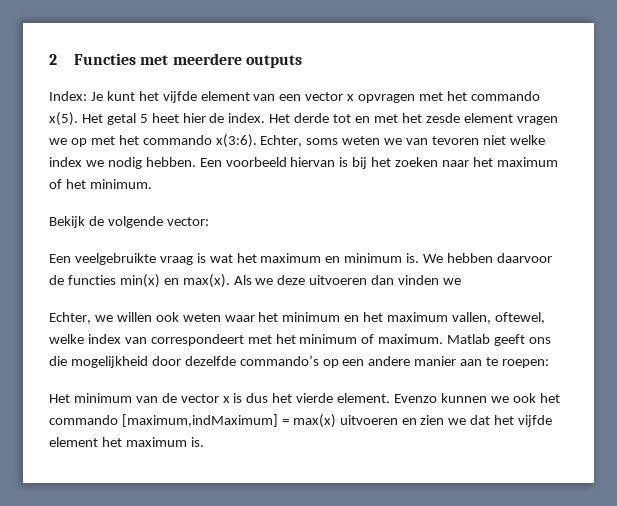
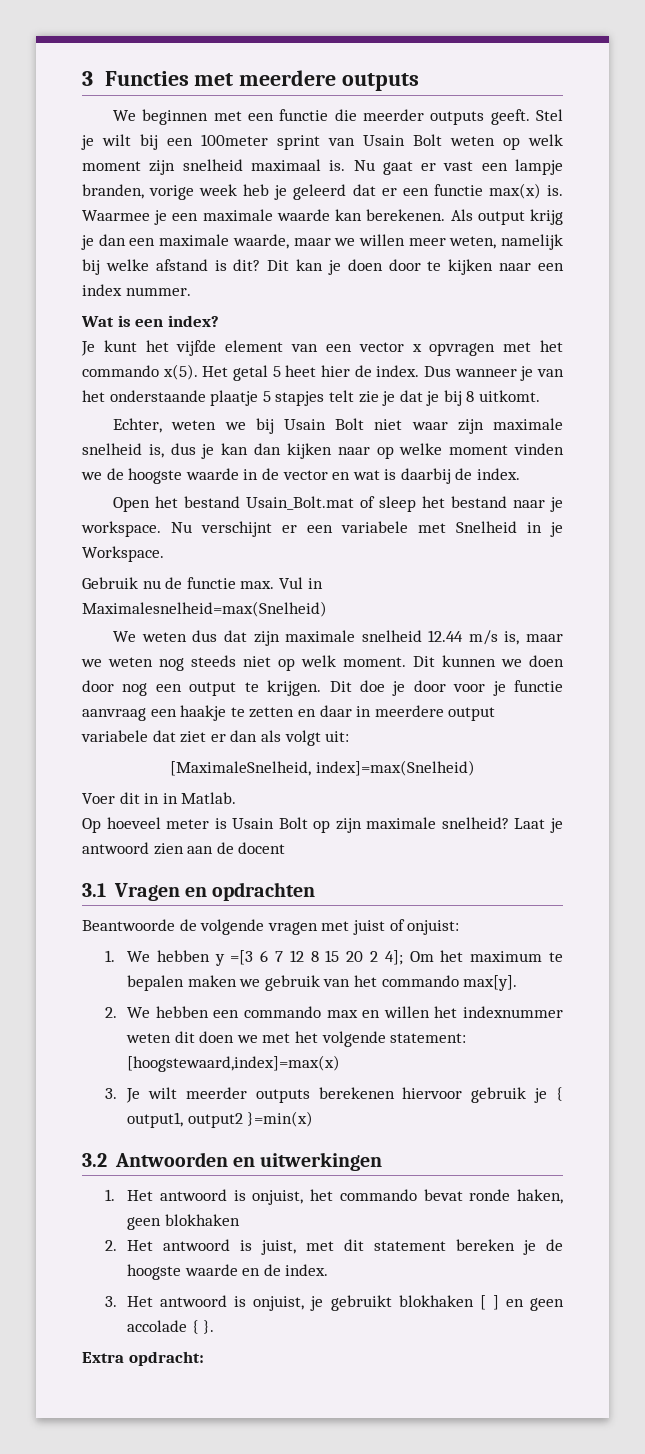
- 2 Functies met meerdere outputs
+ 3 Functies met meerdere outputs
- Index: Je kunt het vijfde element van een vector x opvragen met het commando x(5).
+ We beginnen met een functie die meerder outputs geeft. Stel je wilt bij een 100meter sprint van Usain Bolt weten op welk moment zijn snelheid maximaal is. Nu gaat er vast een lampje branden, vorige week heb je geleerd dat er een functie max(x) is. Waarmee je een maximale waarde kan berekenen. Als output krijg je dan een maximale waarde, maar we willen meer weten, namelijk bij welke afstand is dit? Dit kan je doen door te kijken naar een index nummer.
+ Wat is een index?
+ Je kunt het vijfde element van een vector x opvragen met het commando x(5).
- Het derde tot en met het zesde element vragen we op met het commando x(3:6). Echter, soms weten we van tevoren niet welke index we nodig hebben. Een voorbeeld hiervan is bij het zoeken naar het maximum of het minimum.
- Bekijk de volgende vector:
- Een veelgebruikte vraag is wat het maximum en minimum is. We hebben daarvoor de functies min(x) en max(x). Als we deze uitvoeren dan vinden we
- Echter, we willen ook weten waar het minimum en het maximum vallen, oftewel, welke index van correspondeert met het minimum of maximum. Matlab geeft ons die mogelijkheid door dezelfde commando’s op een andere manier aan te roepen:
- Het minimum van de vector x is dus het vierde element. Evenzo kunnen we ook het commando [maximum,indMaximum] = max(x) uitvoeren en zien we dat het vijfde element het maximum is.
+ Dus wanneer je van het onderstaande plaatje 5 stapjes telt zie je dat je bij 8 uitkomt.
+ Echter, weten we bij Usain Bolt niet waar zijn maximale snelheid is, dus je kan dan kijken naar op welke moment vinden we de hoogste waarde in de vector en wat is daarbij de index.
+ Open het bestand Usain_Bolt.mat of sleep het bestand naar je workspace. Nu verschijnt er een variabele met Snelheid in je Workspace.
+ Gebruik nu de functie max. Vul in Maximalesnelheid=max(Snelheid)
+ We weten dus dat zijn maximale snelheid 12.44 m/s is, maar we weten nog steeds niet op welk moment. Dit kunnen we doen door nog een output te krijgen. Dit doe je door voor je functie aanvraag een haakje te zetten en daar in meerdere output variabele dat ziet er dan als volgt uit:
+ [MaximaleSnelheid, index]=max(Snelheid)
+ Voer dit in in Matlab.
+ Op hoeveel meter is Usain Bolt op zijn maximale snelheid? Laat je antwoord zien aan de docent
+ 3.1 Vragen en opdrachten
+ Beantwoorde de volgende vragen met juist of onjuist:
+ 1. We hebben y =[3 6 7 12 8 15 20 2 4]; Om het maximum te bepalen maken we gebruik van het commando max[y].
+ 2. We hebben een commando max en willen het indexnummer weten dit doen we met het volgende statement: [hoogstewaard,index]=max(x)
+ 3. Je wilt meerder outputs berekenen hiervoor gebruik je { output1, output2 }=min(x)
+ 3.2 Antwoorden en uitwerkingen
+ 1. Het antwoord is onjuist, het commando bevat ronde haken, geen blokhaken
+ 2. Het antwoord is juist, met dit statement bereken je de hoogste waarde en de index.
+ 3. Het antwoord is onjuist, je gebruikt blokhaken [ ] en geen accolade { }.
+ Extra opdracht:

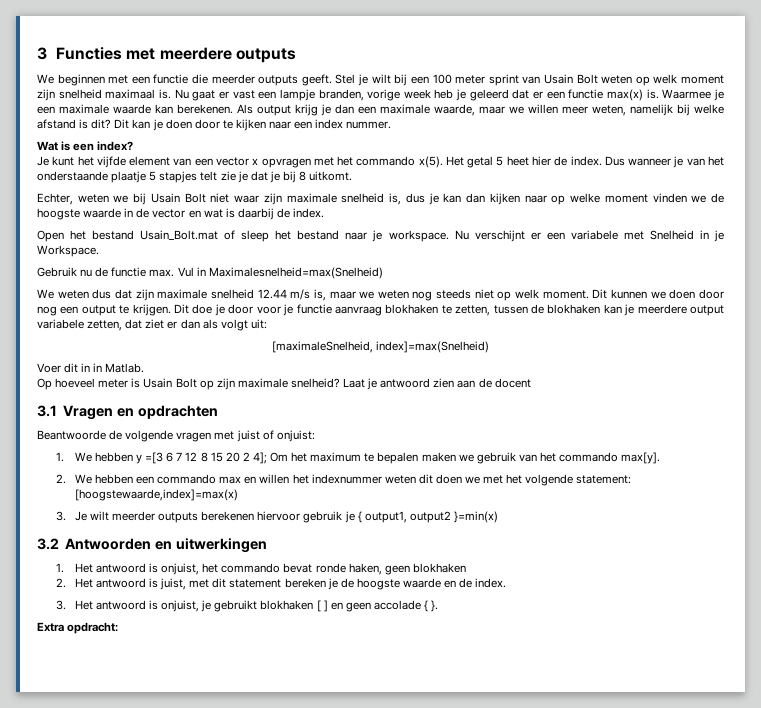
- Stel je wilt bij een 100meter sprint van Usain Bolt weten op welk moment zijn snelheid maximaal is.
+ Stel je wilt bij een 100 meter sprint van Usain Bolt weten op welk moment zijn snelheid maximaal is.
- Dit doe je door voor je functie aanvraag een haakje te zetten en daar in meerdere output variabele dat ziet er dan als volgt uit:
+ Dit doe je door voor je functie aanvraag blokhaken te zetten, tussen de blokhaken kan je meerdere output variabele zetten, dat ziet er dan als volgt uit:
- [MaximaleSnelheid, index]=max(Snelheid)
+ [maximaleSnelheid, index]=max(Snelheid)
- 2. We hebben een commando max en willen het indexnummer weten dit doen we met het volgende statement: [hoogstewaard,index]=max(x)
+ 2. We hebben een commando max en willen het indexnummer weten dit doen we met het volgende statement: [hoogstewaarde,index]=max(x)

